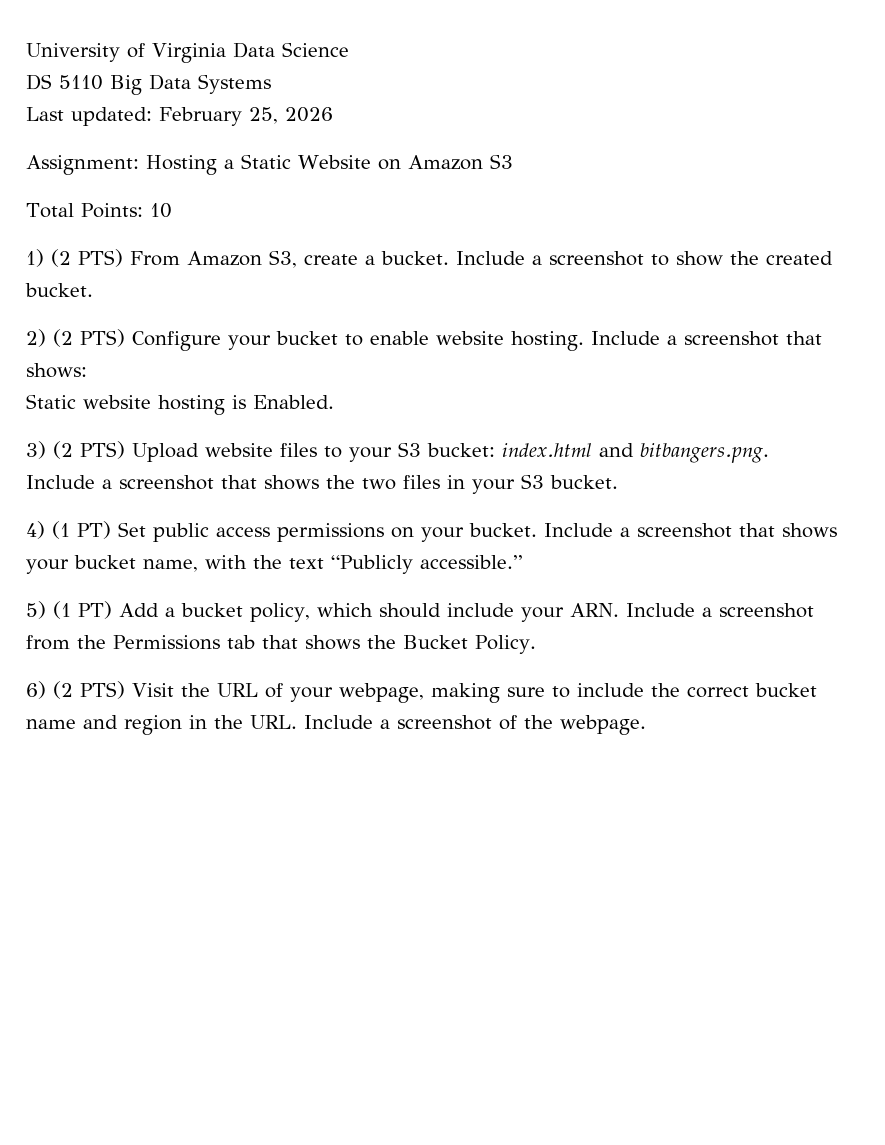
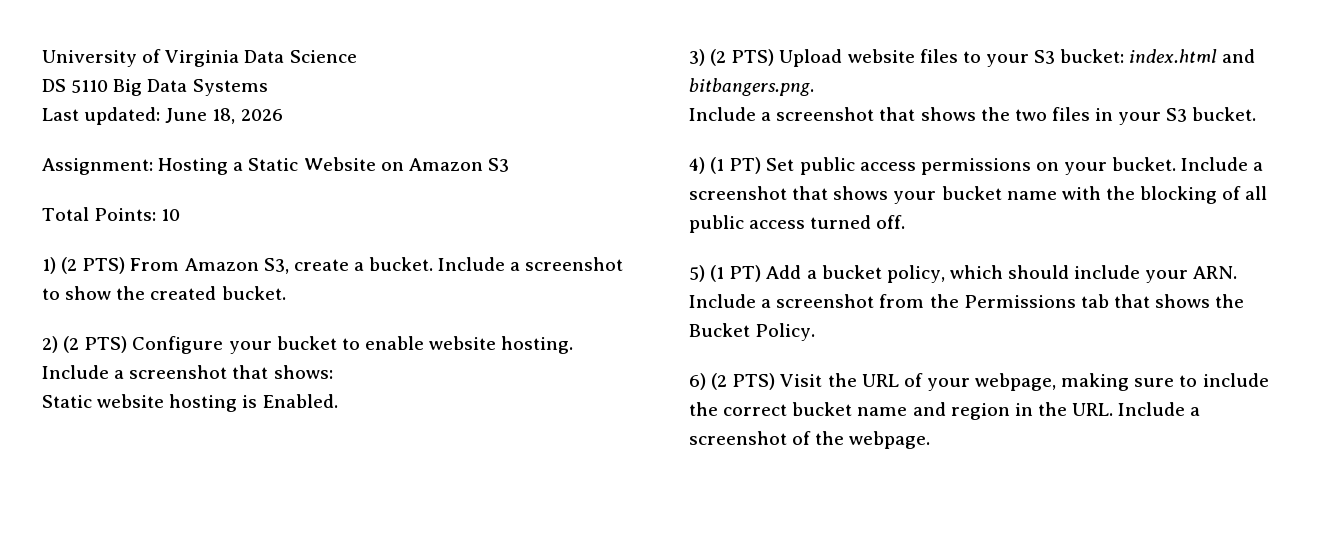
- Last updated: February 25, 2026
+ Last updated: June 18, 2026
- Include a screenshot that shows your bucket name, with the text “Publicly accessible.”
+ Include a screenshot that shows your bucket name with the blocking of all public access turned off.

